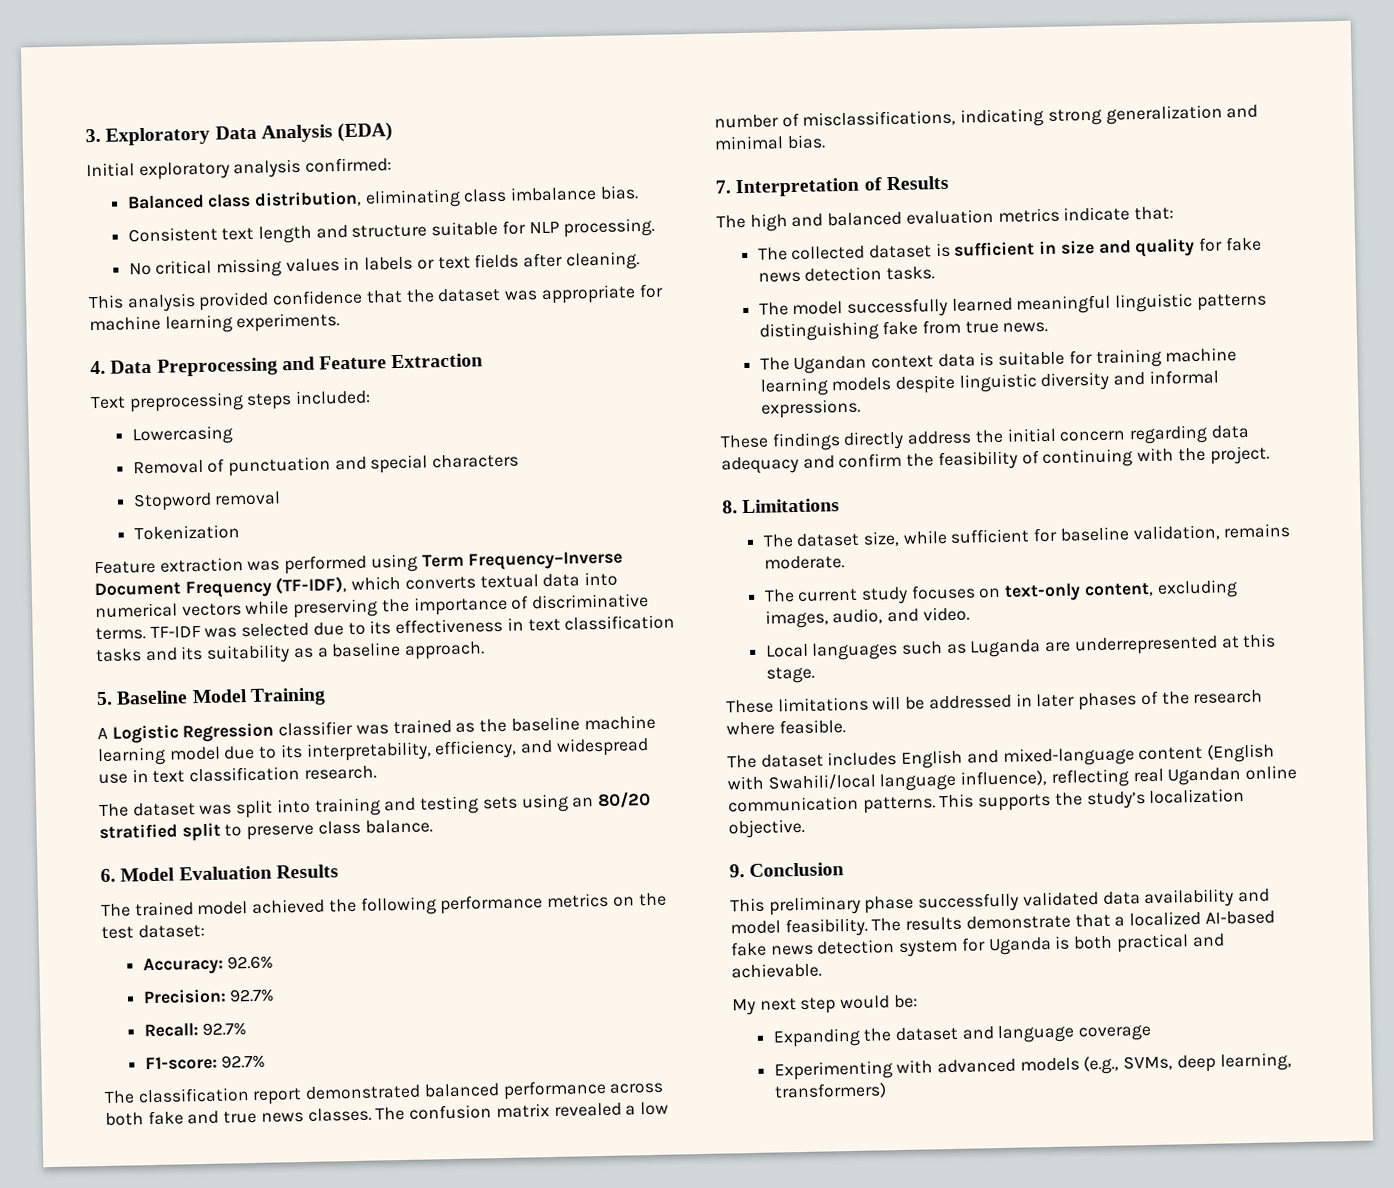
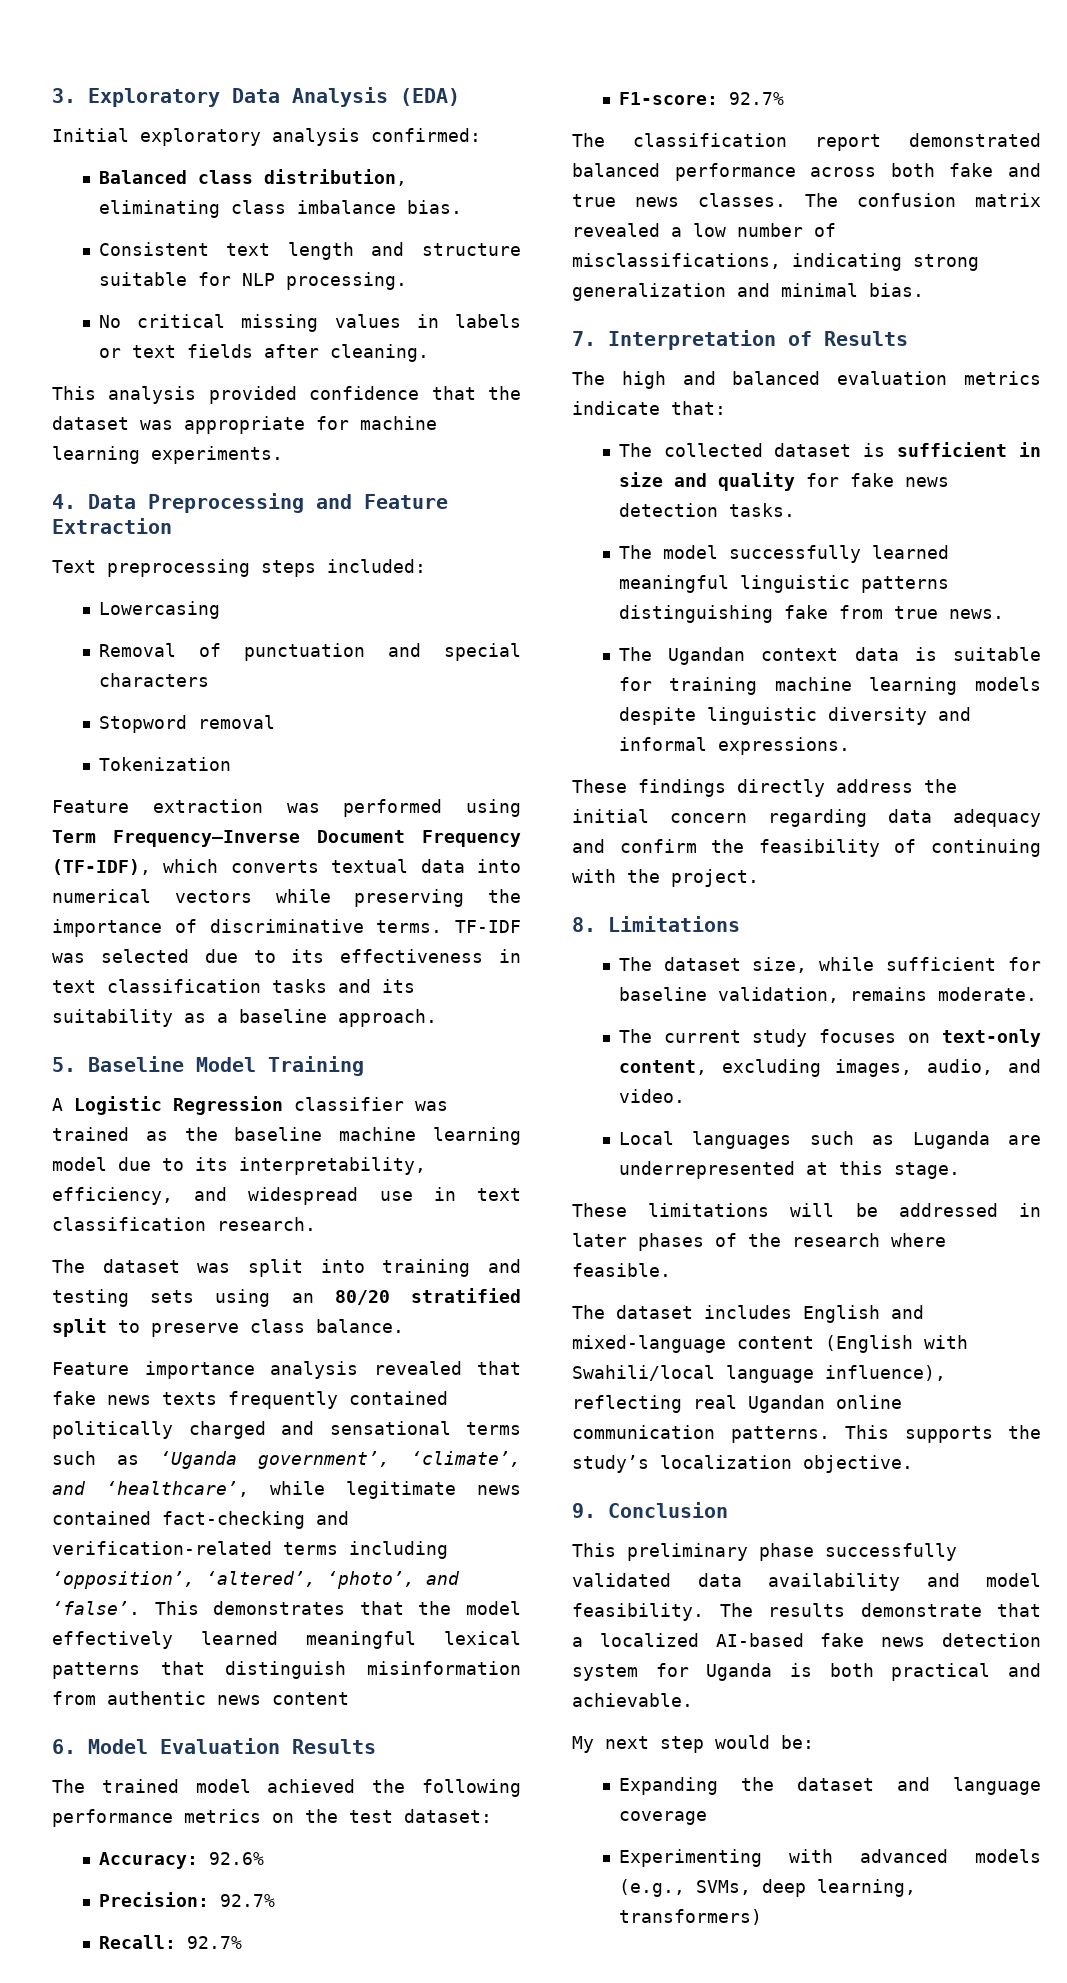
+ Feature importance analysis revealed that fake news texts frequently contained politically charged and sensational terms such as ‘Uganda government’, ‘climate’, and ‘healthcare’, while legitimate news contained fact-checking and verification-related terms including ‘opposition’, ‘altered’, ‘photo’, and ‘false’. This demonstrates that the model effectively learned meaningful lexical patterns that distinguish misinformation from authentic news content

